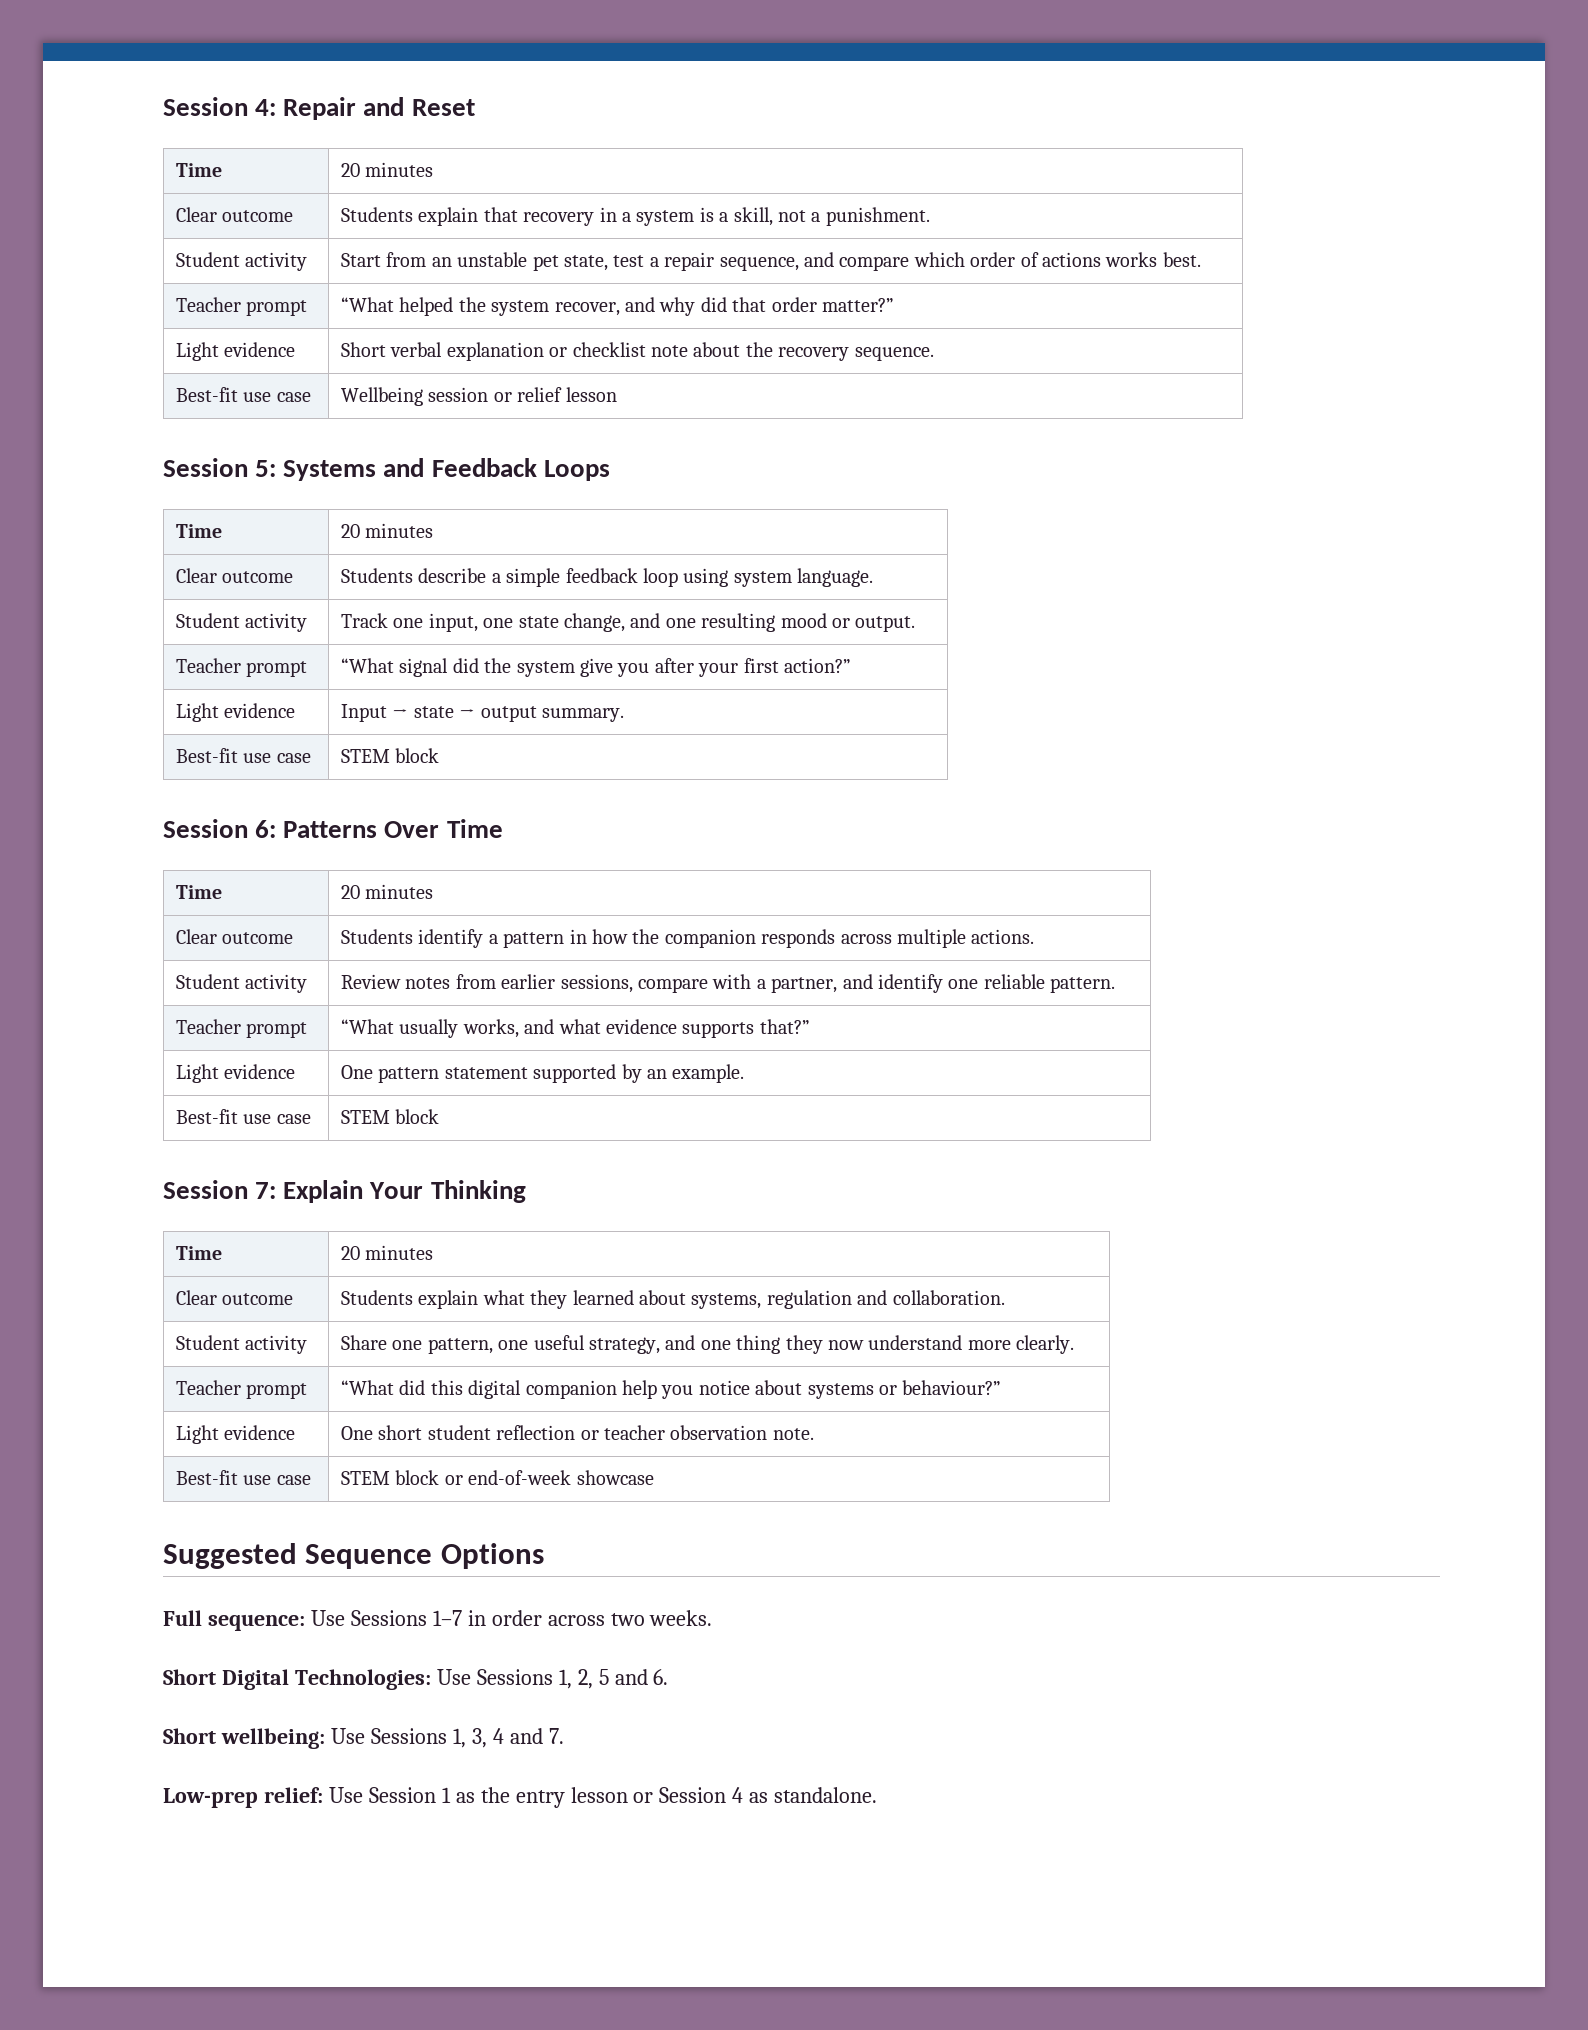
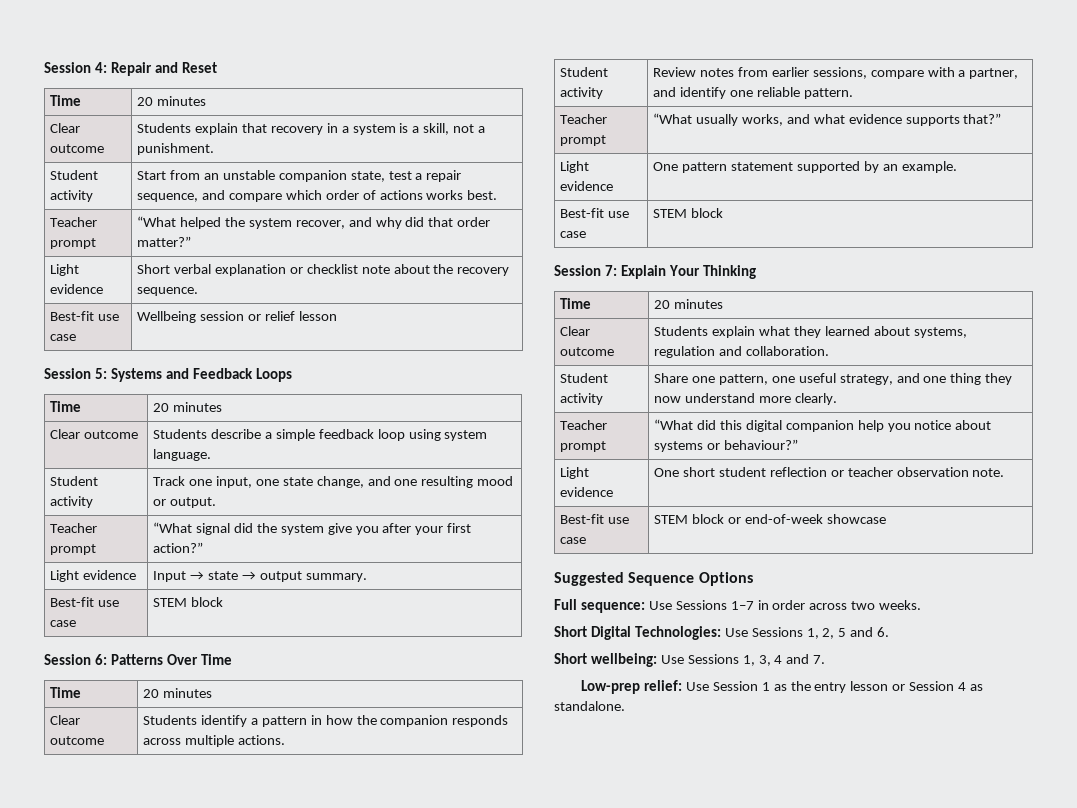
- Student activity | Start from an unstable pet state, test a repair sequence, and compare which order of actions works best.
+ Student activity | Start from an unstable companion state, test a repair sequence, and compare which order of actions works best.

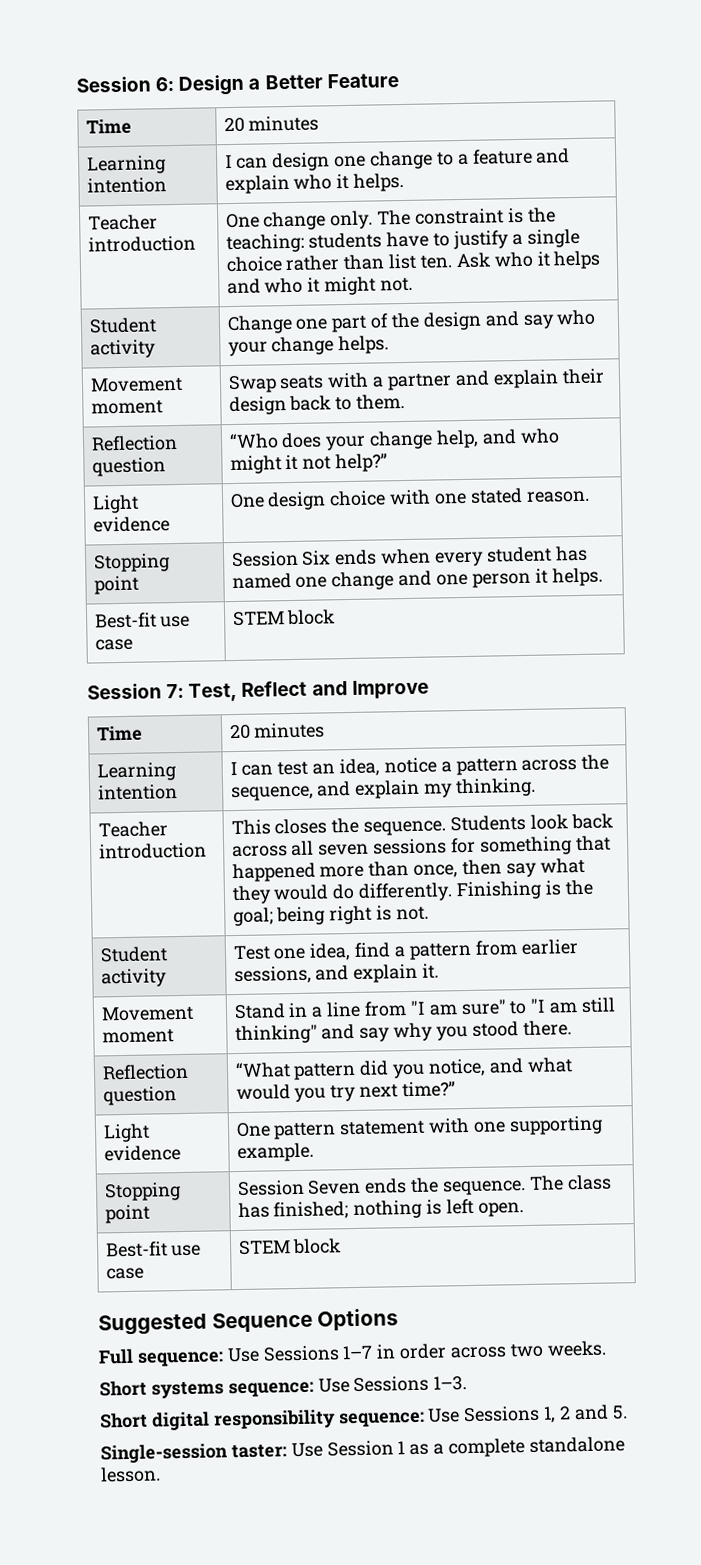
- Session 4: Repair and Reset
+ Session 6: Design a Better Feature
  Time | 20 minutes
- Clear outcome | Students explain that recovery in a system is a skill, not a punishment.
- Student activity | Start from an unstable companion state, test a repair sequence, and compare which order of actions works best.
- Teacher prompt | “What helped the system recover, and why did that order matter?”
- Light evidence | Short verbal explanation or checklist note about the recovery sequence.
- Best-fit use case | Wellbeing session or relief lesson
- Session 5: Systems and Feedback Loops
- Time | 20 minutes
- Clear outcome | Students describe a simple feedback loop using system language.
- Student activity | Track one input, one state change, and one resulting mood or output.
- Teacher prompt | “What signal did the system give you after your first action?”
- Light evidence | Input → state → output summary.
- Best-fit use case | STEM block
- Session 6: Patterns Over Time
- Time | 20 minutes
- Clear outcome | Students identify a pattern in how the companion responds across multiple actions.
- Student activity | Review notes from earlier sessions, compare with a partner, and identify one reliable pattern.
- Teacher prompt | “What usually works, and what evidence supports that?”
- Light evidence | One pattern statement supported by an example.
+ Learning intention | I can design one change to a feature and explain who it helps.
+ Teacher introduction | One change only. The constraint is the teaching: students have to justify a single choice rather than list ten. Ask who it helps and who it might not.
+ Student activity | Change one part of the design and say who your change helps.
+ Movement moment | Swap seats with a partner and explain their design back to them.
+ Reflection question | “Who does your change help, and who might it not help?”
+ Light evidence | One design choice with one stated reason.
+ Stopping point | Session Six ends when every student has named one change and one person it helps.
- Session 7: Explain Your Thinking
+ Session 7: Test, Reflect and Improve
  Time | 20 minutes
- Clear outcome | Students explain what they learned about systems, regulation and collaboration.
- Student activity | Share one pattern, one useful strategy, and one thing they now understand more clearly.
- Teacher prompt | “What did this digital companion help you notice about systems or behaviour?”
- Light evidence | One short student reflection or teacher observation note.
- Best-fit use case | STEM block or end-of-week showcase
+ Learning intention | I can test an idea, notice a pattern across the sequence, and explain my thinking.
+ Teacher introduction | This closes the sequence. Students look back across all seven sessions for something that happened more than once, then say what they would do differently. Finishing is the goal; being right is not.
+ Student activity | Test one idea, find a pattern from earlier sessions, and explain it.
+ Movement moment | Stand in a line from "I am sure" to "I am still thinking" and say why you stood there.
+ Reflection question | “What pattern did you notice, and what would you try next time?”
+ Light evidence | One pattern statement with one supporting example.
+ Stopping point | Session Seven ends the sequence. The class has finished; nothing is left open.
+ Best-fit use case | STEM block
- Short Digital Technologies: Use Sessions 1, 2, 5 and 6.
- Short wellbeing: Use Sessions 1, 3, 4 and 7.
- Low-prep relief: Use Session 1 as the entry lesson or Session 4 as standalone.
+ Short systems sequence: Use Sessions 1–3.
+ Short digital responsibility sequence: Use Sessions 1, 2 and 5.
+ Single-session taster: Use Session 1 as a complete standalone lesson.

